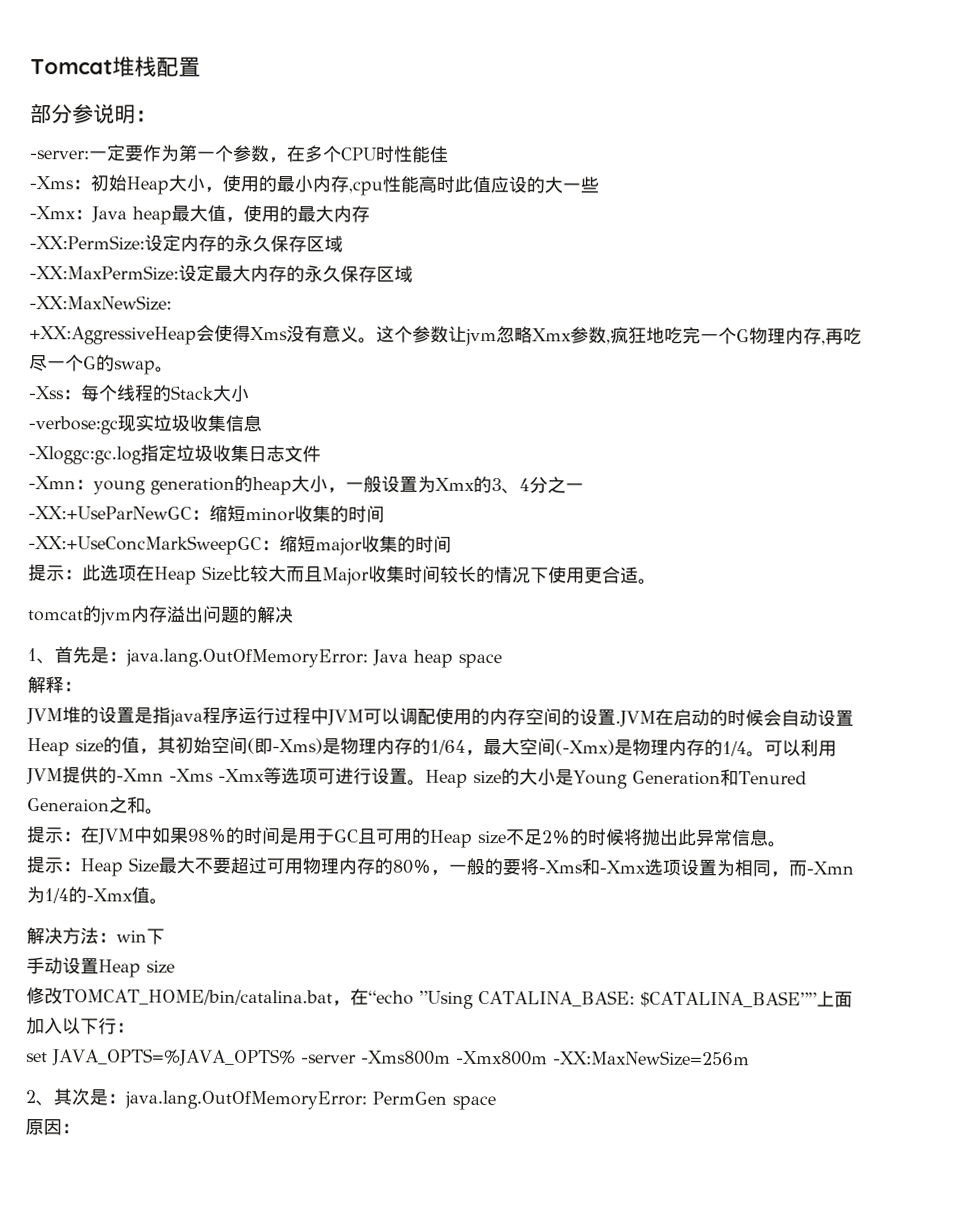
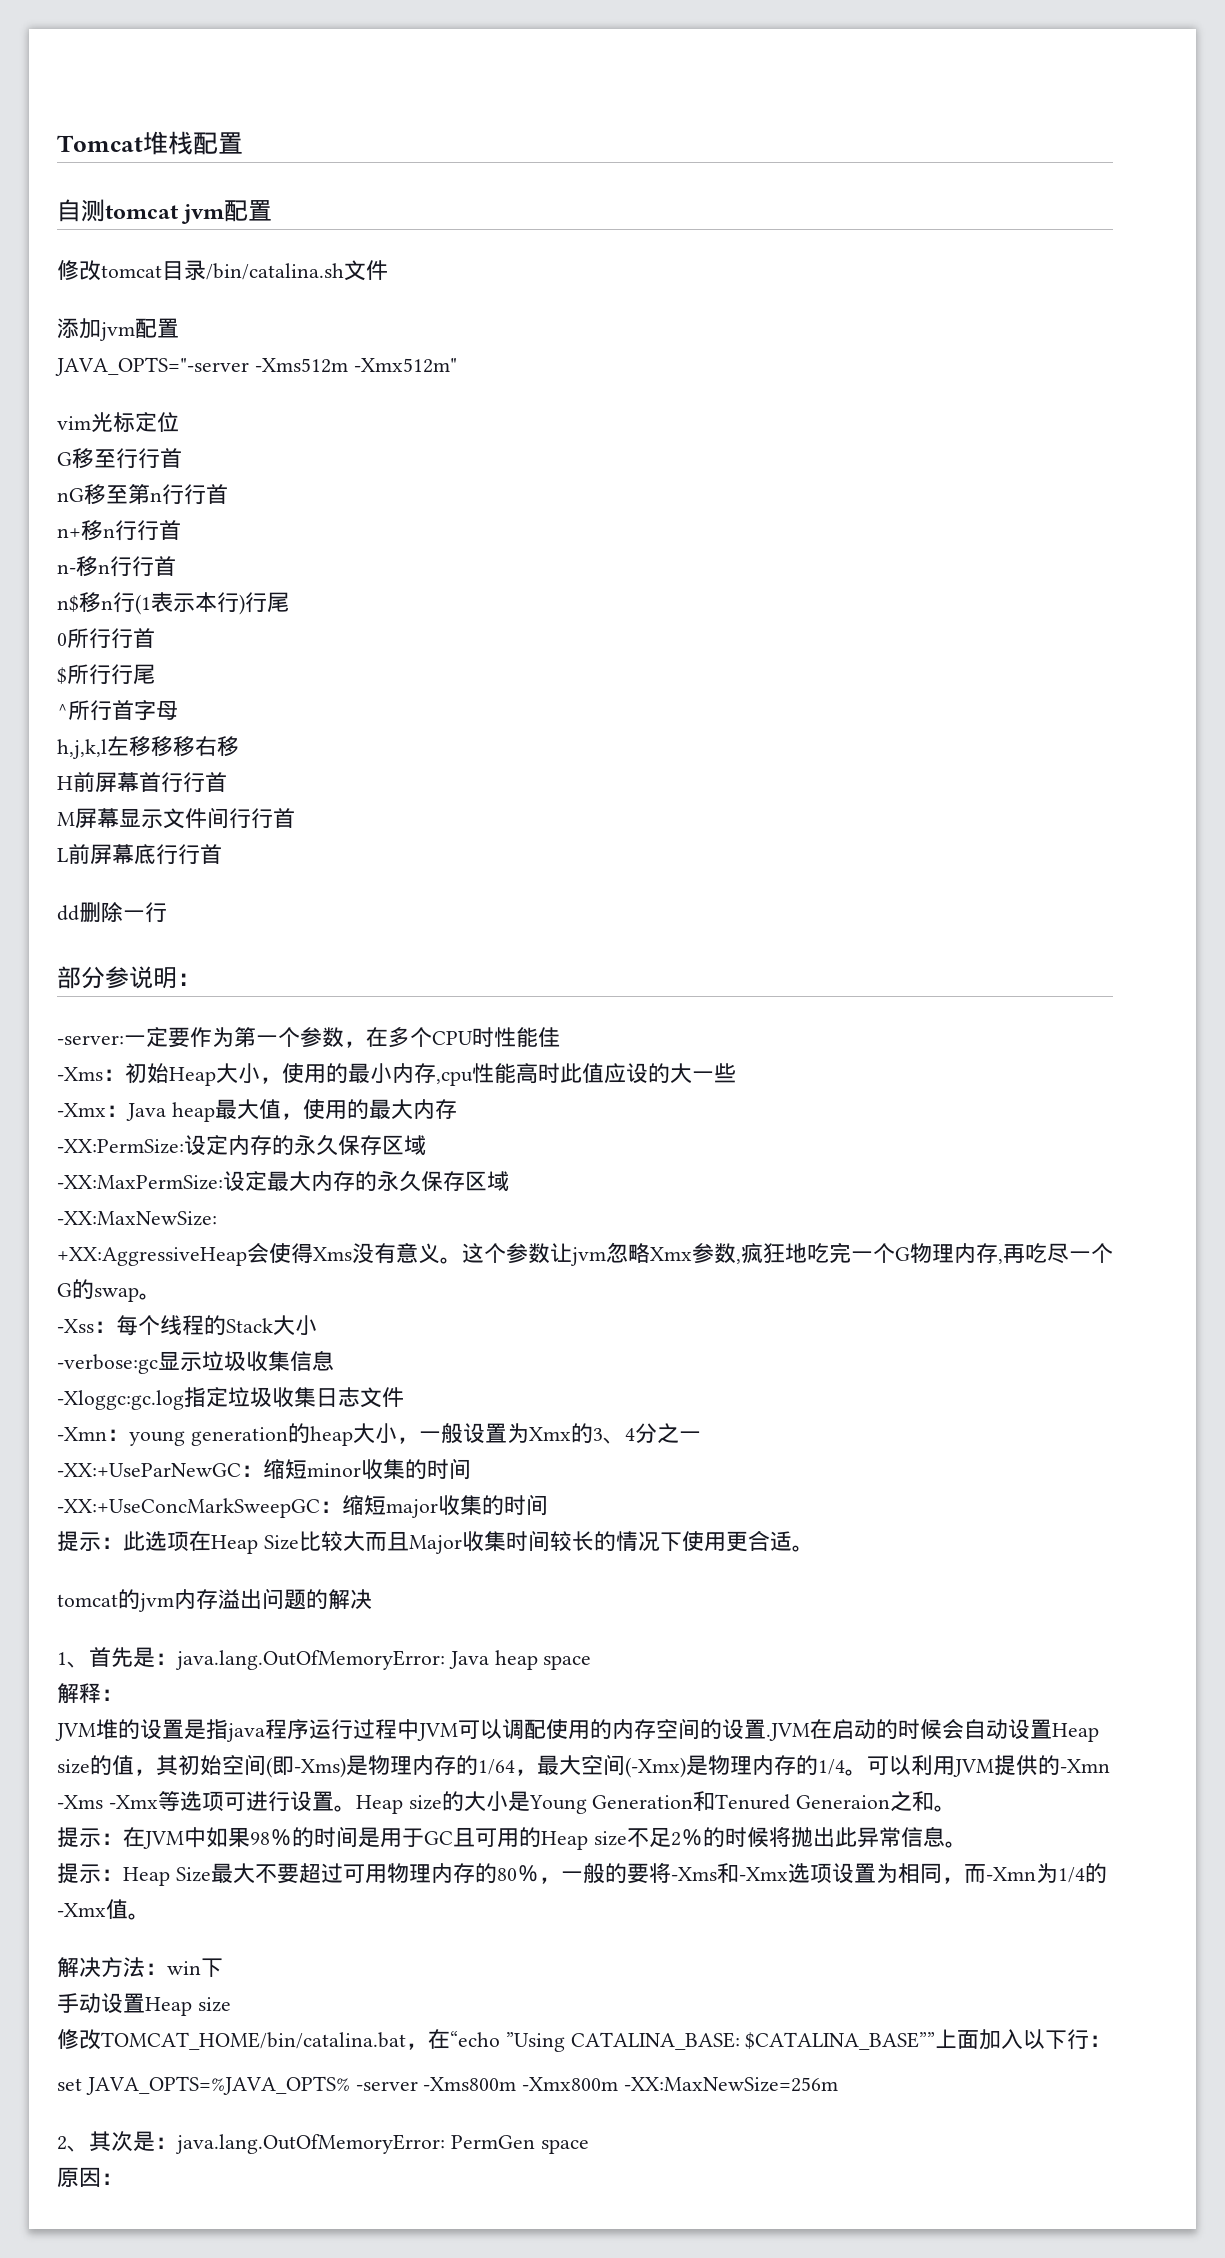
+ 自测tomcat jvm配置
+ 修改tomcat目录/bin/catalina.sh文件
+ 添加jvm配置
+ JAVA_OPTS="-server -Xms512m -Xmx512m"
+ vim光标定位
+ G移至行行首
+ nG移至第n行行首
+ n+移n行行首
+ n-移n行行首
+ n$移n行(1表示本行)行尾
+ 0所行行首
+ $所行行尾
+ ^所行首字母
+ h,j,k,l左移移移右移
+ H前屏幕首行行首
+ M屏幕显示文件间行行首
+ L前屏幕底行行首
+ dd删除一行
- -verbose:gc现实垃圾收集信息
+ -verbose:gc显示垃圾收集信息

